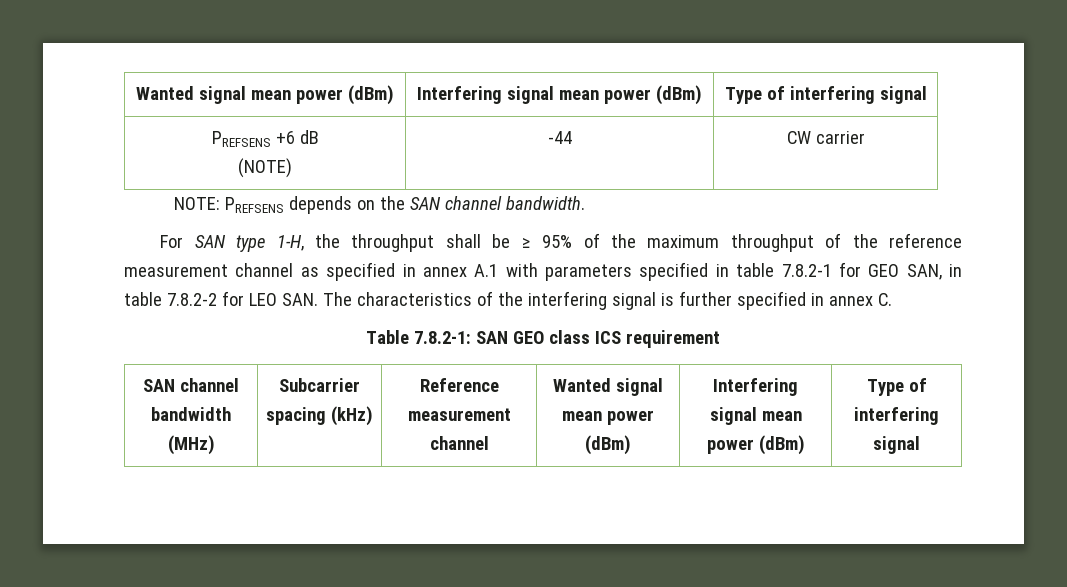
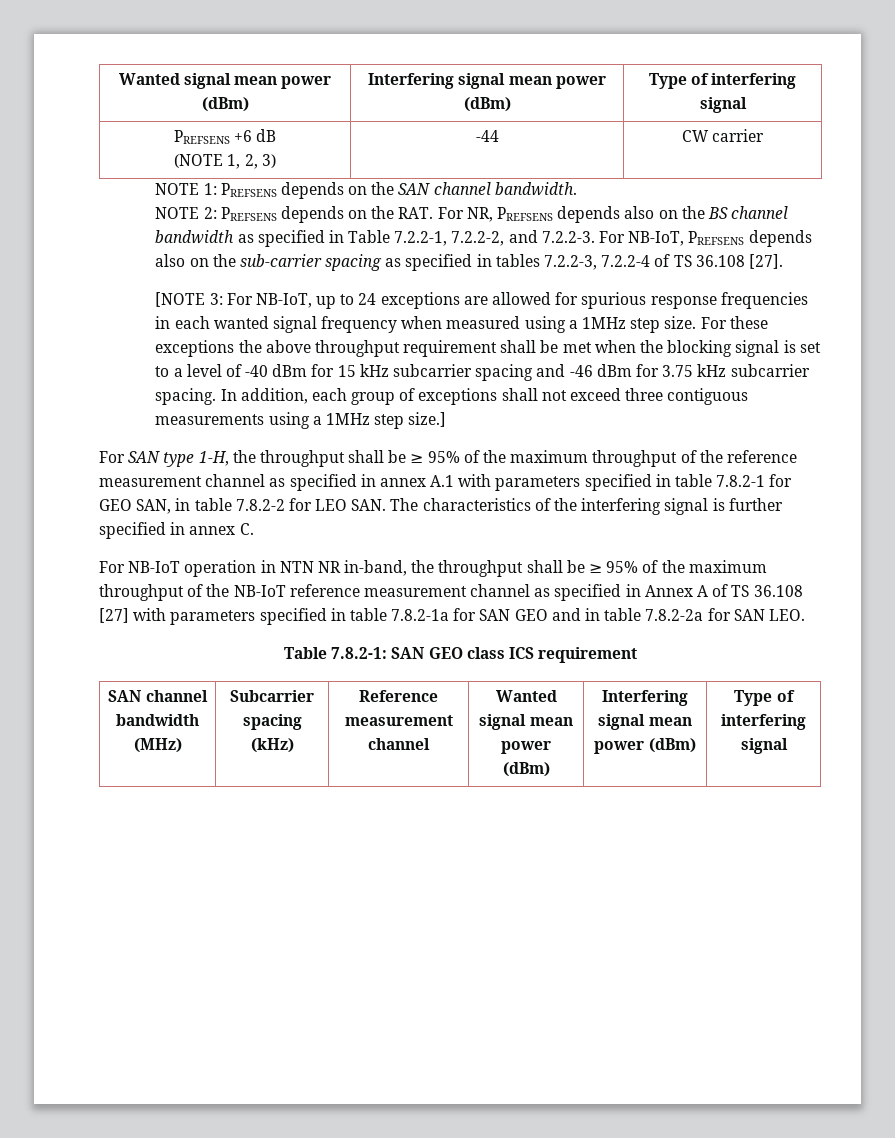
  PREFSENS +6 dB
- (NOTE) | -44 | CW carrier
+ (NOTE 1, 2, 3) | -44 | CW carrier
- NOTE: PREFSENS depends on the SAN channel bandwidth.
+ NOTE 1: PREFSENS depends on the SAN channel bandwidth.
+ NOTE 2: PREFSENS depends on the RAT. For NR, PREFSENS depends also on the BS channel bandwidth as specified in Table 7.2.2-1, 7.2.2-2, and 7.2.2-3. For NB-IoT, PREFSENS depends also on the sub-carrier spacing as specified in tables 7.2.2-3, 7.2.2-4 of TS 36.108 [27].
+ [NOTE 3: For NB-IoT, up to 24 exceptions are allowed for spurious response frequencies in each wanted signal frequency when measured using a 1MHz step size. For these exceptions the above throughput requirement shall be met when the blocking signal is set to a level of -40 dBm for 15 kHz subcarrier spacing and -46 dBm for 3.75 kHz subcarrier spacing. In addition, each group of exceptions shall not exceed three contiguous measurements using a 1MHz step size.]
+ For NB-IoT operation in NTN NR in-band, the throughput shall be ≥ 95% of the maximum throughput of the NB-IoT reference measurement channel as specified in Annex A of TS 36.108 [27] with parameters specified in table 7.8.2-1a for SAN GEO and in table 7.8.2-2a for SAN LEO.

